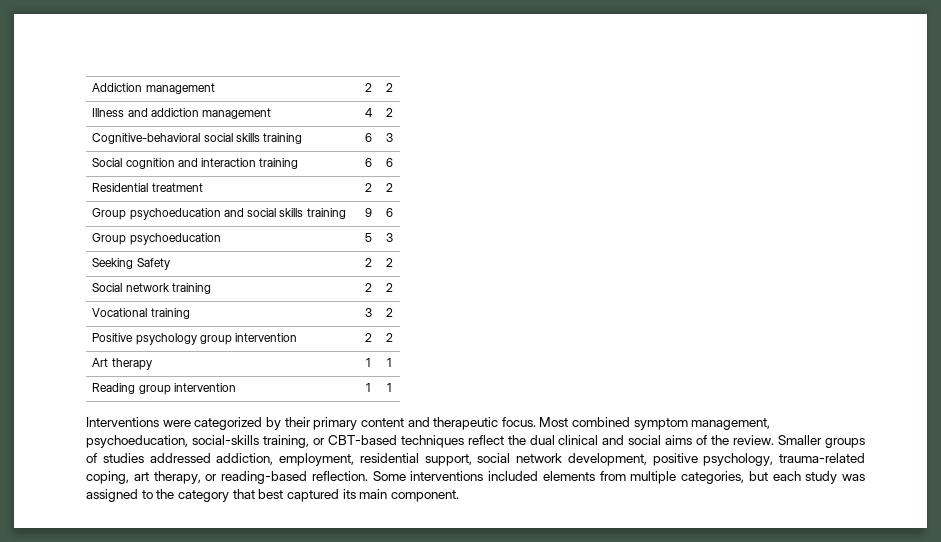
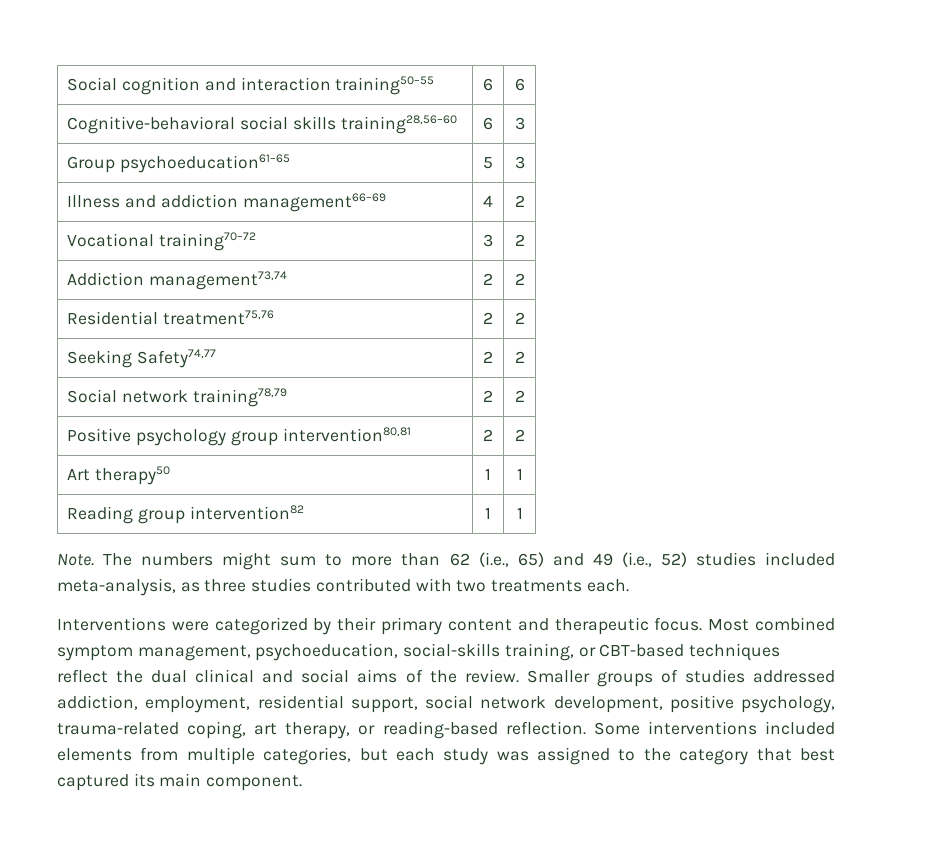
- Addiction management | 2 | 2
- Illness and addiction management | 4 | 2
- Cognitive-behavioral social skills training | 6 | 3
- Social cognition and interaction training | 6 | 6
+ Social cognition and interaction training50–55 | 6 | 6
+ Cognitive-behavioral social skills training28,56–60 | 6 | 3
+ Group psychoeducation61–65 | 5 | 3
+ Illness and addiction management66–69 | 4 | 2
+ Vocational training70–72 | 3 | 2
+ Addiction management73,74 | 2 | 2
- Residential treatment | 2 | 2
- Group psychoeducation and social skills training | 9 | 6
- Group psychoeducation | 5 | 3
+ Residential treatment75,76 | 2 | 2
- Seeking Safety | 2 | 2
+ Seeking Safety74,77 | 2 | 2
- Social network training | 2 | 2
- Vocational training | 3 | 2
+ Social network training78,79 | 2 | 2
- Positive psychology group intervention | 2 | 2
+ Positive psychology group intervention80,81 | 2 | 2
- Art therapy | 1 | 1
+ Art therapy50 | 1 | 1
- Reading group intervention | 1 | 1
+ Reading group intervention82 | 1 | 1
+ Note. The numbers might sum to more than 62 (i.e., 65) and 49 (i.e., 52) studies included meta-analysis, as three studies contributed with two treatments each.

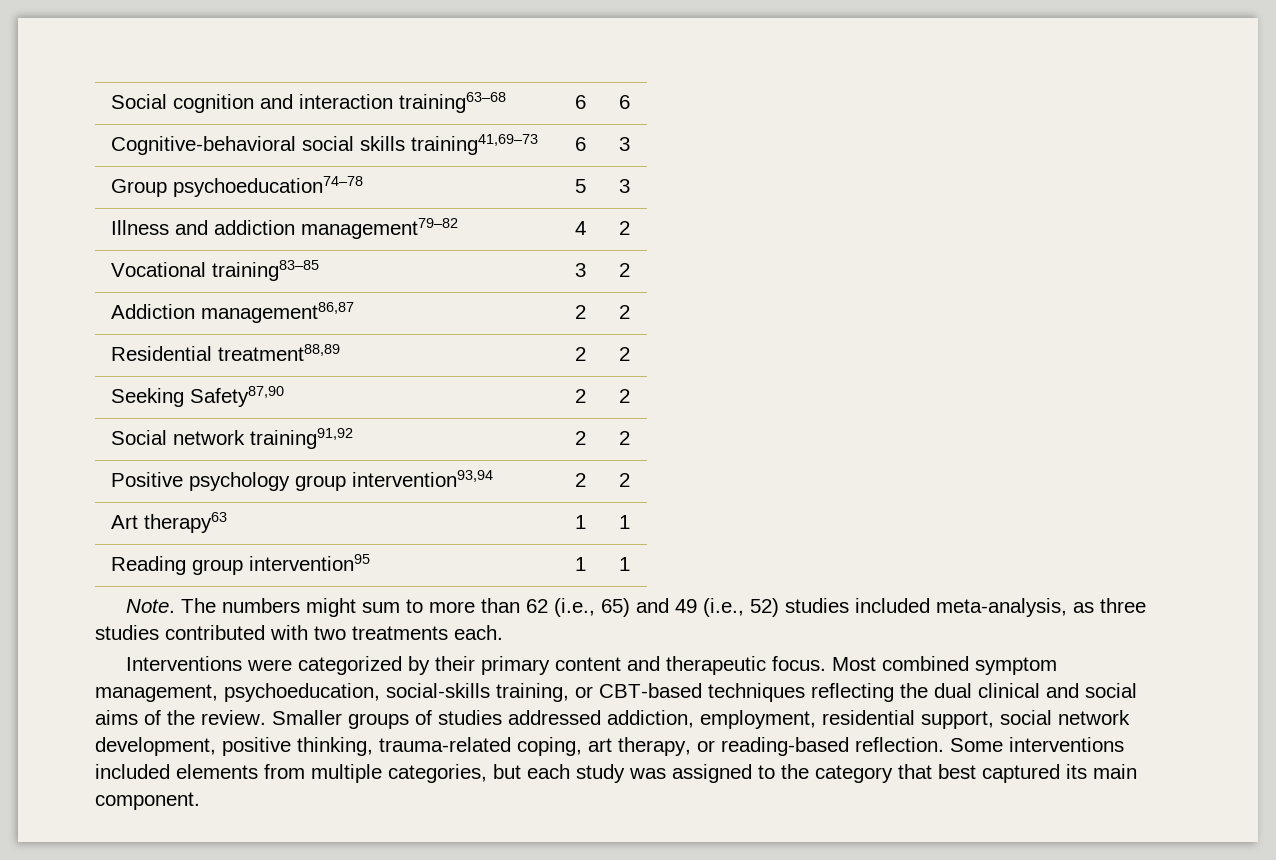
- Social cognition and interaction training50–55 | 6 | 6
+ Social cognition and interaction training63–68 | 6 | 6
- Cognitive-behavioral social skills training28,56–60 | 6 | 3
+ Cognitive-behavioral social skills training41,69–73 | 6 | 3
- Group psychoeducation61–65 | 5 | 3
+ Group psychoeducation74–78 | 5 | 3
- Illness and addiction management66–69 | 4 | 2
+ Illness and addiction management79–82 | 4 | 2
- Vocational training70–72 | 3 | 2
+ Vocational training83–85 | 3 | 2
- Addiction management73,74 | 2 | 2
+ Addiction management86,87 | 2 | 2
- Residential treatment75,76 | 2 | 2
+ Residential treatment88,89 | 2 | 2
- Seeking Safety74,77 | 2 | 2
+ Seeking Safety87,90 | 2 | 2
- Social network training78,79 | 2 | 2
+ Social network training91,92 | 2 | 2
- Positive psychology group intervention80,81 | 2 | 2
+ Positive psychology group intervention93,94 | 2 | 2
- Art therapy50 | 1 | 1
+ Art therapy63 | 1 | 1
- Reading group intervention82 | 1 | 1
+ Reading group intervention95 | 1 | 1
- Most combined symptom management, psychoeducation, social-skills training, or CBT-based techniques reflect the dual clinical and social aims of the review.
+ Most combined symptom management, psychoeducation, social-skills training, or CBT-based techniques reflecting the dual clinical and social aims of the review.
- Smaller groups of studies addressed addiction, employment, residential support, social network development, positive psychology, trauma-related coping, art therapy, or reading-based reflection.
+ Smaller groups of studies addressed addiction, employment, residential support, social network development, positive thinking, trauma-related coping, art therapy, or reading-based reflection.

